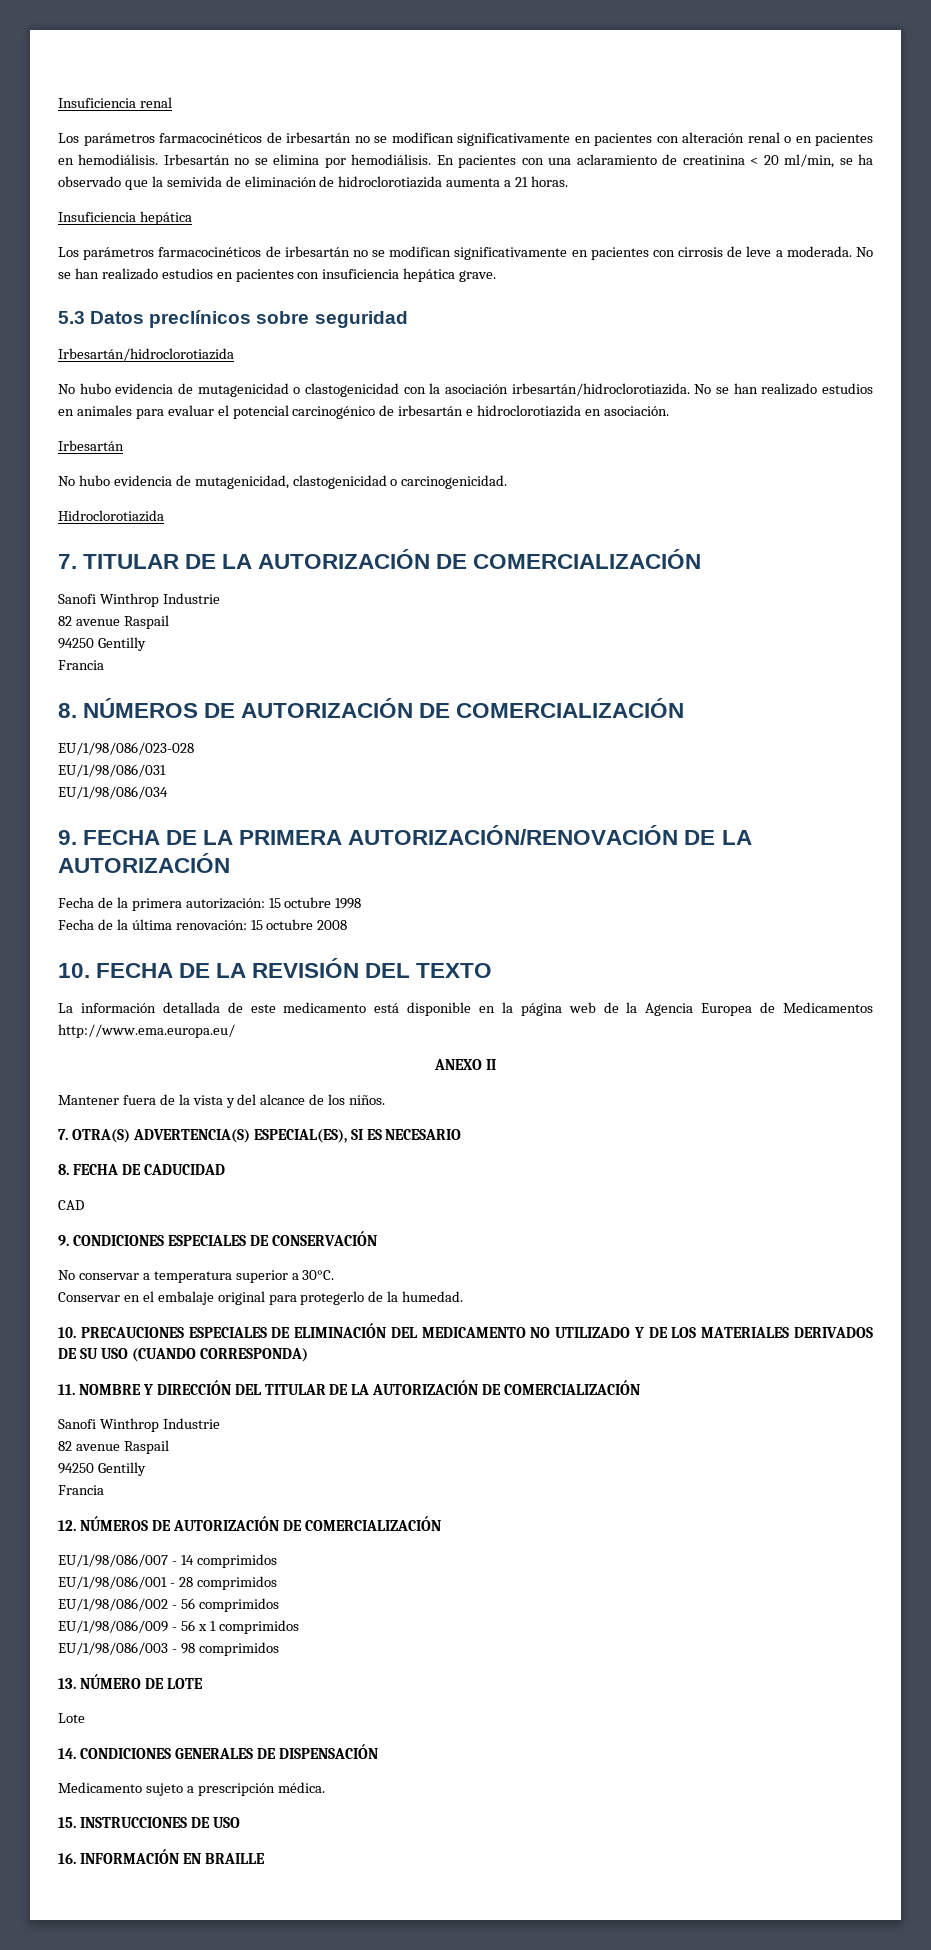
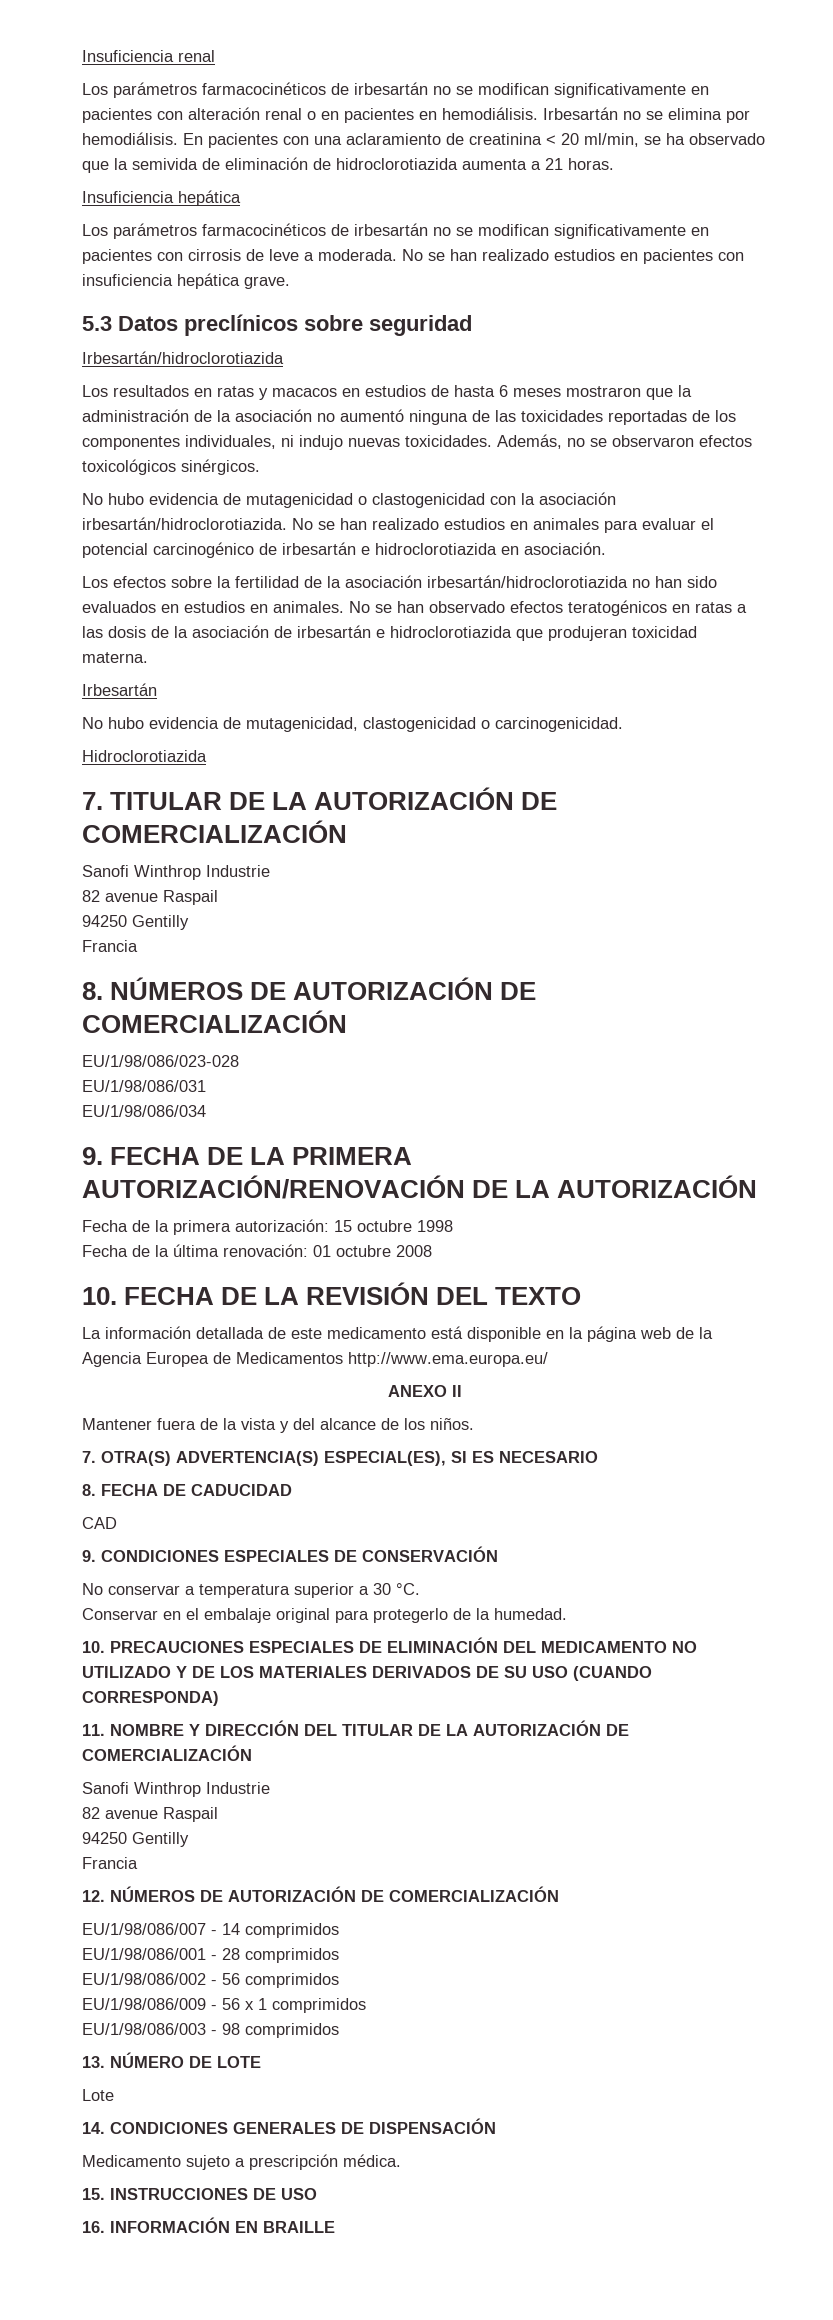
+ Los resultados en ratas y macacos en estudios de hasta 6 meses mostraron que la administración de la asociación no aumentó ninguna de las toxicidades reportadas de los componentes individuales, ni indujo nuevas toxicidades. Además, no se observaron efectos toxicológicos sinérgicos.
+ Los efectos sobre la fertilidad de la asociación irbesartán/hidroclorotiazida no han sido evaluados en estudios en animales. No se han observado efectos teratogénicos en ratas a las dosis de la asociación de irbesartán e hidroclorotiazida que produjeran toxicidad materna.
- Fecha de la última renovación: 15 octubre 2008
+ Fecha de la última renovación: 01 octubre 2008
- No conservar a temperatura superior a 30°C.
+ No conservar a temperatura superior a 30 °C.

